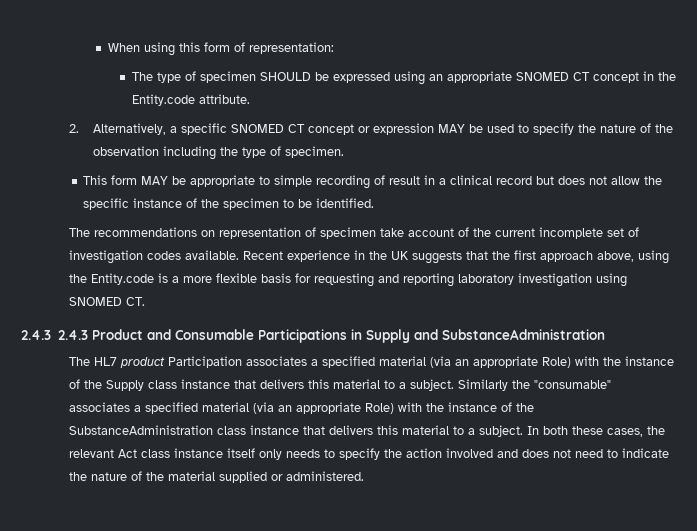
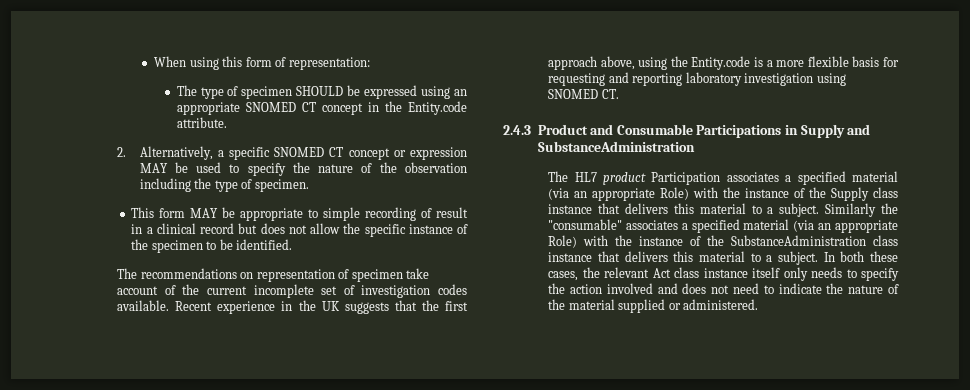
- 2.4.3 2.4.3 Product and Consumable Participations in Supply and SubstanceAdministration
+ 2.4.3 Product and Consumable Participations in Supply and SubstanceAdministration

